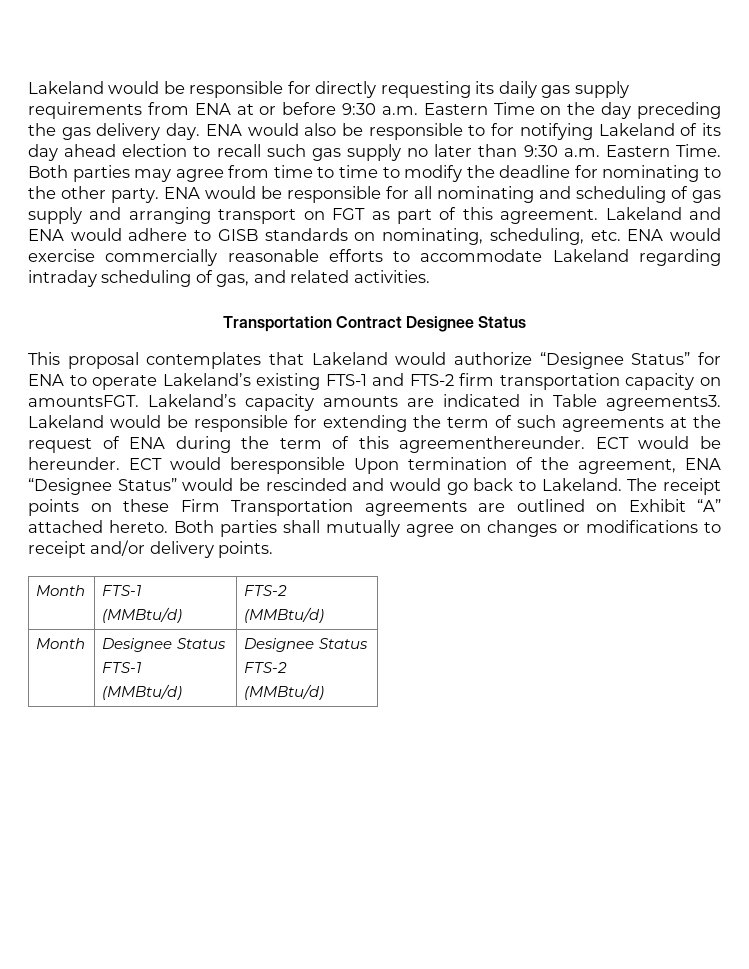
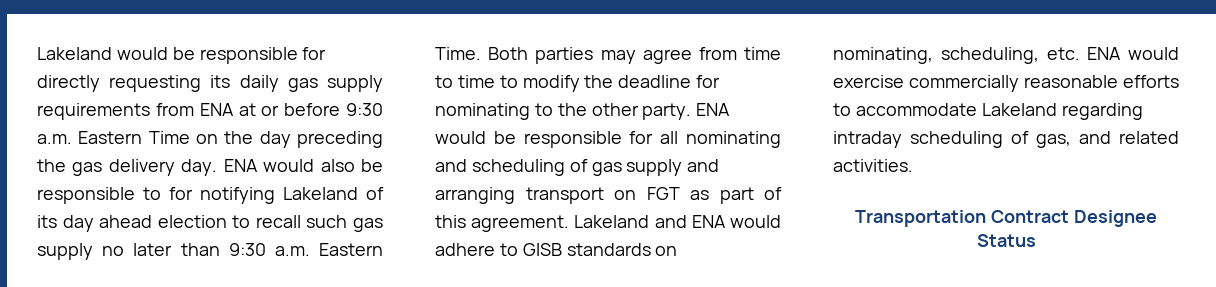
- This proposal contemplates that Lakeland would authorize “Designee Status” for ENA to operate Lakeland’s existing FTS-1 and FTS-2 firm transportation capacity on amountsFGT. Lakeland’s capacity amounts are indicated in Table agreements3. Lakeland would be responsible for extending the term of such agreements at the request of ENA during the term of this agreementhereunder. ECT would be hereunder. ECT would beresponsible Upon termination of the agreement, ENA “Designee Status” would be rescinded and would go back to Lakeland. The receipt points on these Firm Transportation agreements are outlined on Exhibit “A” attached hereto. Both parties shall mutually agree on changes or modifications to receipt and/or delivery points.
- Month | FTS-1
- (MMBtu/d) | FTS-2
- (MMBtu/d)
- Month | Designee Status
- FTS-1
- (MMBtu/d) | Designee Status
- FTS-2
- (MMBtu/d)

